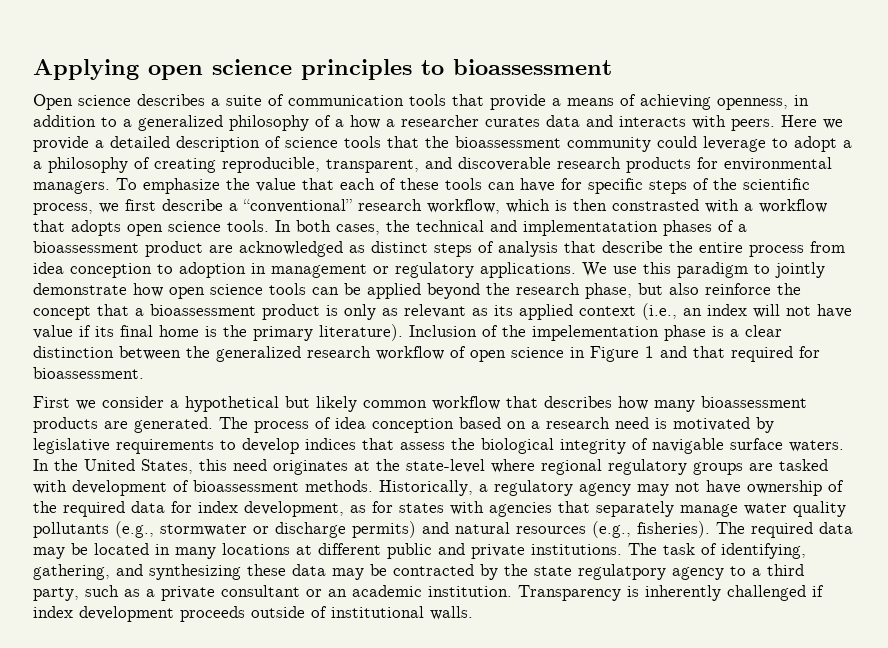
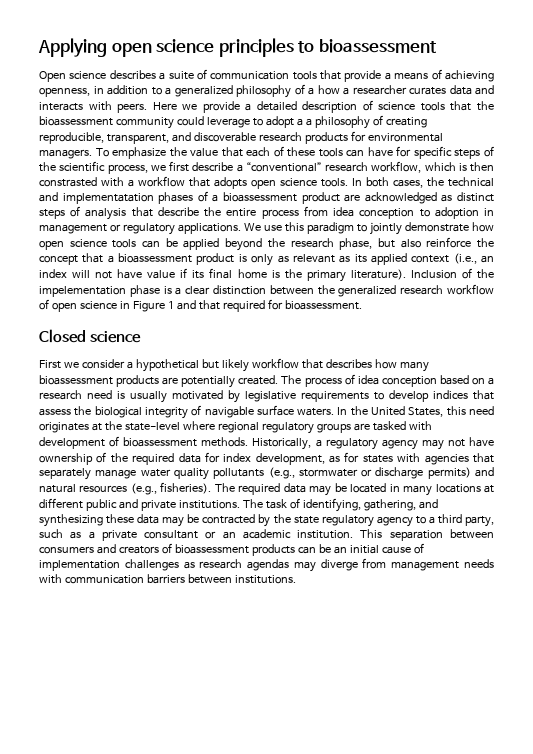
+ Closed science
- First we consider a hypothetical but likely common workflow that describes how many bioassessment products are generated.
+ First we consider a hypothetical but likely workflow that describes how many bioassessment products are potentially created.
- The process of idea conception based on a research need is motivated by legislative requirements to develop indices that assess the biological integrity of navigable surface waters.
+ The process of idea conception based on a research need is usually motivated by legislative requirements to develop indices that assess the biological integrity of navigable surface waters.
- The task of identifying, gathering, and synthesizing these data may be contracted by the state regulatpory agency to a third party, such as a private consultant or an academic institution.
+ The task of identifying, gathering, and synthesizing these data may be contracted by the state regulatory agency to a third party, such as a private consultant or an academic institution.
- Transparency is inherently challenged if index development proceeds outside of institutional walls.
+ This separation between consumers and creators of bioassessment products can be an initial cause of implementation challenges as research agendas may diverge from management needs with communication barriers between institutions.

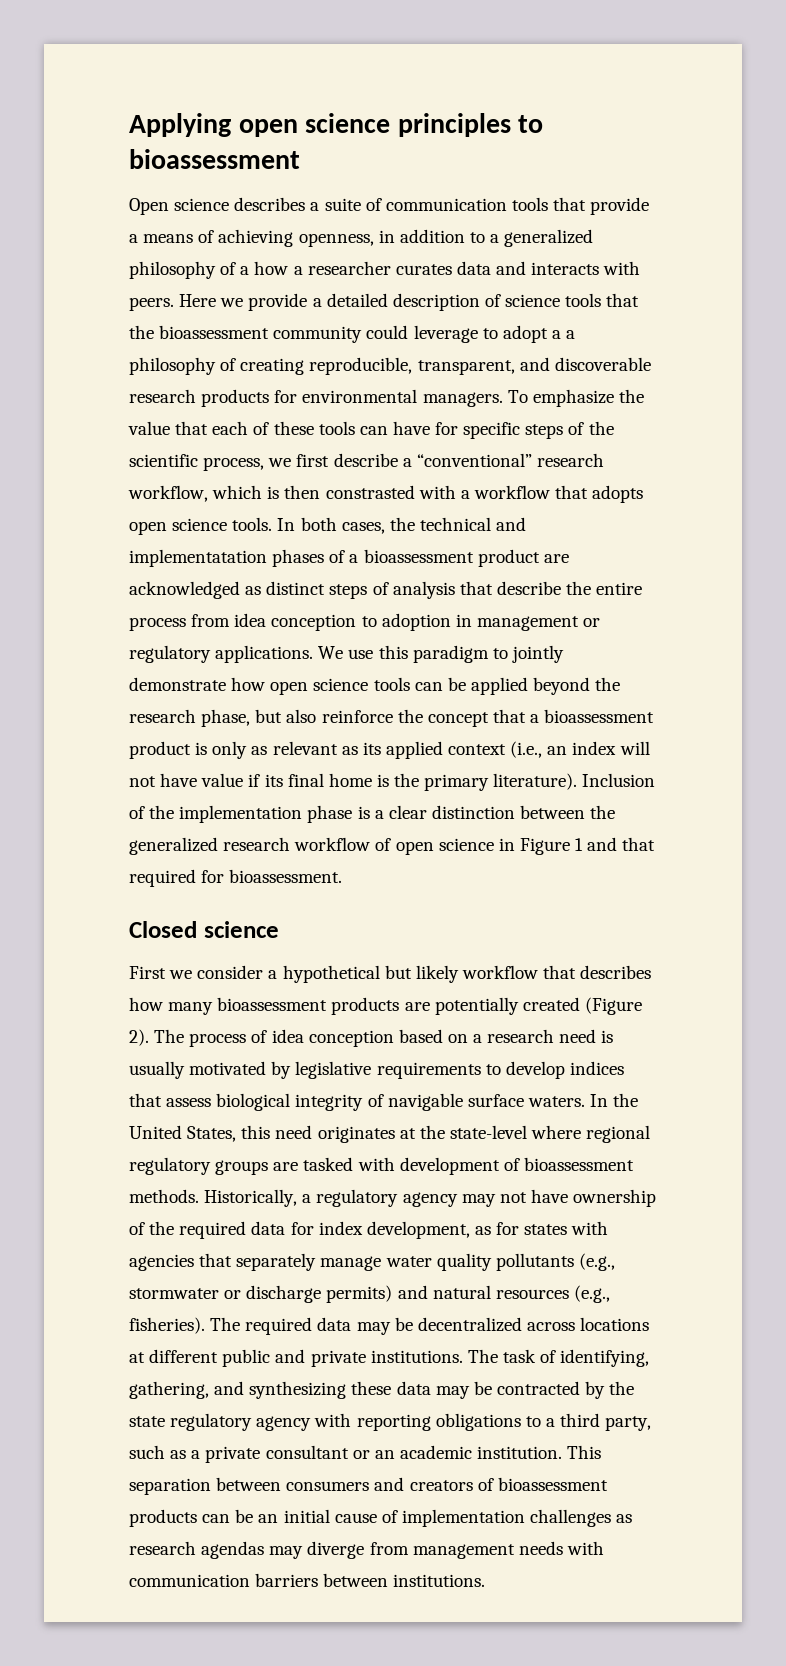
- Inclusion of the impelementation phase is a clear distinction between the generalized research workflow of open science in Figure 1 and that required for bioassessment.
+ Inclusion of the implementation phase is a clear distinction between the generalized research workflow of open science in Figure 1 and that required for bioassessment.
- First we consider a hypothetical but likely workflow that describes how many bioassessment products are potentially created.
+ First we consider a hypothetical but likely workflow that describes how many bioassessment products are potentially created (Figure 2).
- The process of idea conception based on a research need is usually motivated by legislative requirements to develop indices that assess the biological integrity of navigable surface waters.
+ The process of idea conception based on a research need is usually motivated by legislative requirements to develop indices that assess biological integrity of navigable surface waters.
- The required data may be located in many locations at different public and private institutions.
+ The required data may be decentralized across locations at different public and private institutions.
- The task of identifying, gathering, and synthesizing these data may be contracted by the state regulatory agency to a third party, such as a private consultant or an academic institution.
+ The task of identifying, gathering, and synthesizing these data may be contracted by the state regulatory agency with reporting obligations to a third party, such as a private consultant or an academic institution.

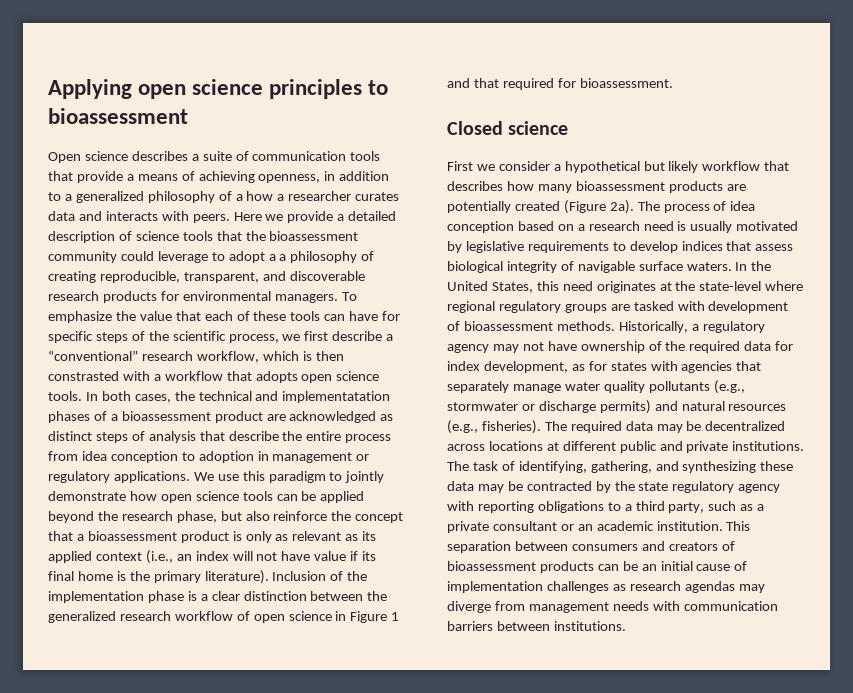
- First we consider a hypothetical but likely workflow that describes how many bioassessment products are potentially created (Figure 2).
+ First we consider a hypothetical but likely workflow that describes how many bioassessment products are potentially created (Figure 2a).

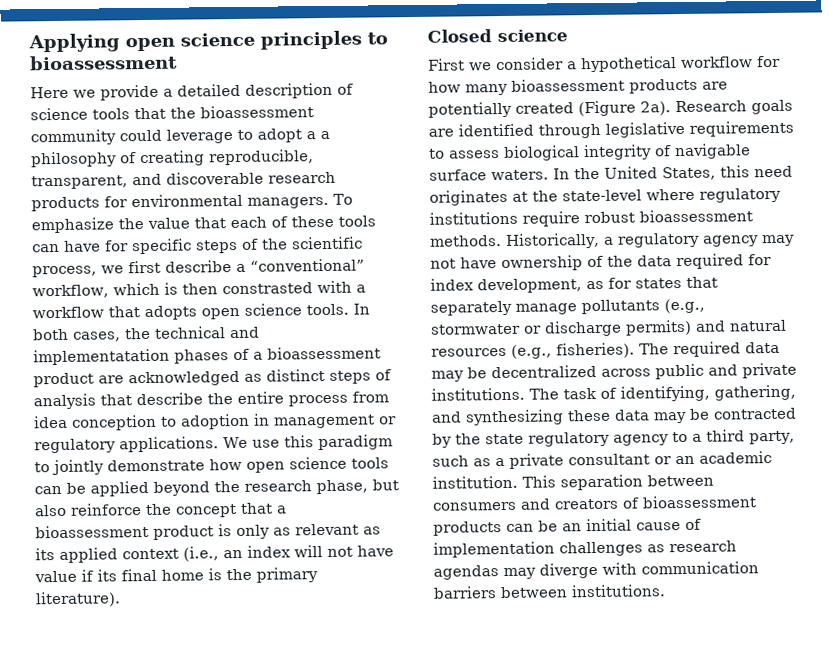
- Open science describes a suite of communication tools that provide a means of achieving openness, in addition to a generalized philosophy of a how a researcher curates data and interacts with peers.
- To emphasize the value that each of these tools can have for specific steps of the scientific process, we first describe a “conventional” research workflow, which is then constrasted with a workflow that adopts open science tools.
+ To emphasize the value that each of these tools can have for specific steps of the scientific process, we first describe a “conventional” workflow, which is then constrasted with a workflow that adopts open science tools.
- Inclusion of the implementation phase is a clear distinction between the generalized research workflow of open science in Figure 1 and that required for bioassessment.
- First we consider a hypothetical but likely workflow that describes how many bioassessment products are potentially created (Figure 2a).
+ First we consider a hypothetical workflow for how many bioassessment products are potentially created (Figure 2a).
- The process of idea conception based on a research need is usually motivated by legislative requirements to develop indices that assess biological integrity of navigable surface waters.
+ Research goals are identified through legislative requirements to assess biological integrity of navigable surface waters.
- In the United States, this need originates at the state-level where regional regulatory groups are tasked with development of bioassessment methods.
+ In the United States, this need originates at the state-level where regulatory institutions require robust bioassessment methods.
- Historically, a regulatory agency may not have ownership of the required data for index development, as for states with agencies that separately manage water quality pollutants (e.g., stormwater or discharge permits) and natural resources (e.g., fisheries).
+ Historically, a regulatory agency may not have ownership of the data required for index development, as for states that separately manage pollutants (e.g., stormwater or discharge permits) and natural resources (e.g., fisheries).
- The required data may be decentralized across locations at different public and private institutions.
+ The required data may be decentralized across public and private institutions.
- The task of identifying, gathering, and synthesizing these data may be contracted by the state regulatory agency with reporting obligations to a third party, such as a private consultant or an academic institution.
+ The task of identifying, gathering, and synthesizing these data may be contracted by the state regulatory agency to a third party, such as a private consultant or an academic institution.
- This separation between consumers and creators of bioassessment products can be an initial cause of implementation challenges as research agendas may diverge from management needs with communication barriers between institutions.
+ This separation between consumers and creators of bioassessment products can be an initial cause of implementation challenges as research agendas may diverge with communication barriers between institutions.

